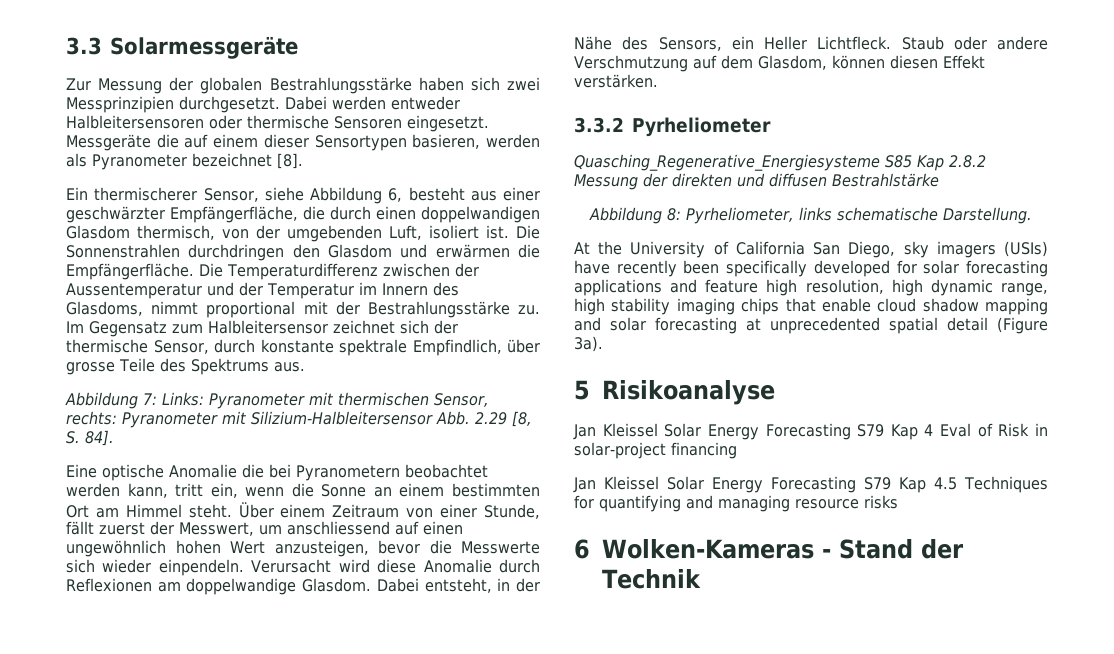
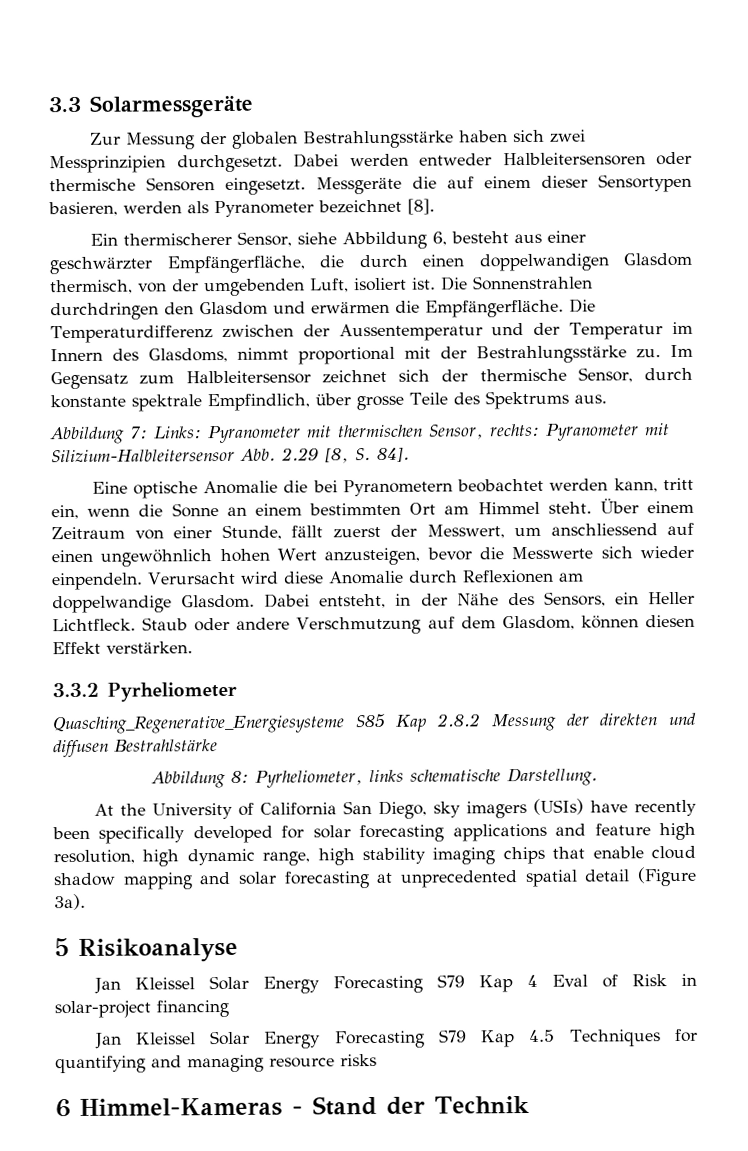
- 6 Wolken-Kameras - Stand der Technik
+ 6 Himmel-Kameras - Stand der Technik

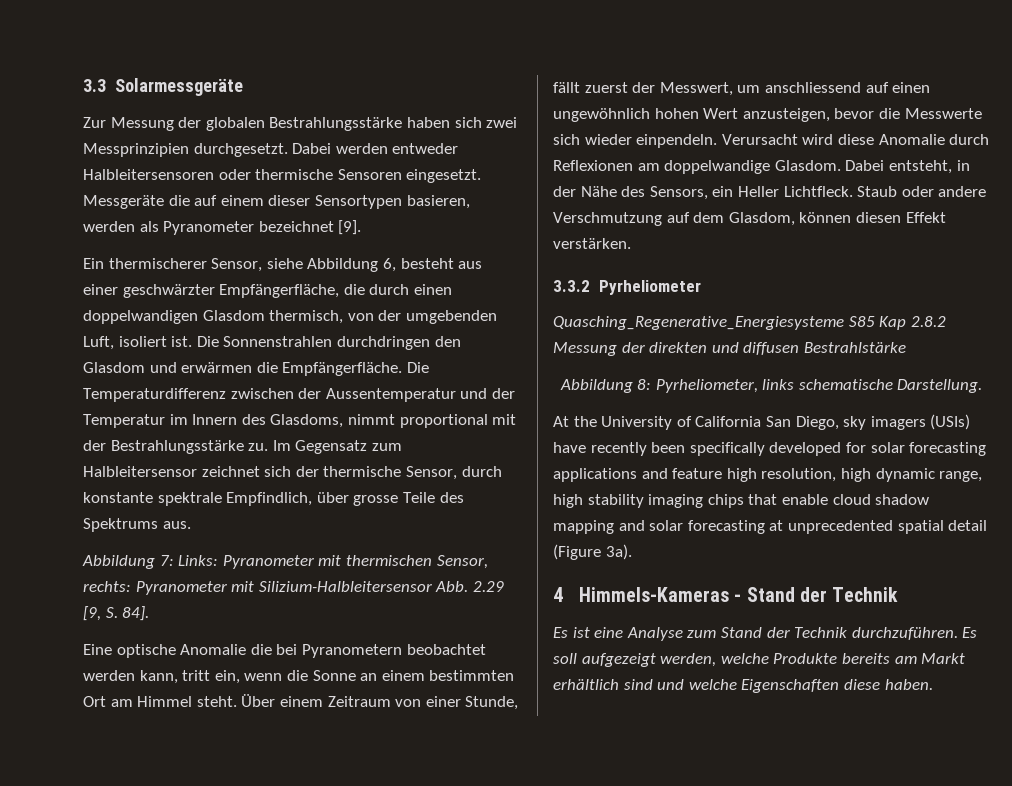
- Messgeräte die auf einem dieser Sensortypen basieren, werden als Pyranometer bezeichnet [8].
+ Messgeräte die auf einem dieser Sensortypen basieren, werden als Pyranometer bezeichnet [9].
- Abbildung 7: Links: Pyranometer mit thermischen Sensor, rechts: Pyranometer mit Silizium-Halbleitersensor Abb. 2.29 [8, S. 84].
+ Abbildung 7: Links: Pyranometer mit thermischen Sensor, rechts: Pyranometer mit Silizium-Halbleitersensor Abb. 2.29 [9, S. 84].
- 5 Risikoanalyse
- Jan Kleissel Solar Energy Forecasting S79 Kap 4 Eval of Risk in solar-project financing
- Jan Kleissel Solar Energy Forecasting S79 Kap 4.5 Techniques for quantifying and managing resource risks
- 6 Himmel-Kameras - Stand der Technik
+ 4 Himmels-Kameras - Stand der Technik
+ Es ist eine Analyse zum Stand der Technik durchzuführen. Es soll aufgezeigt werden, welche Produkte bereits am Markt erhältlich sind und welche Eigenschaften diese haben.

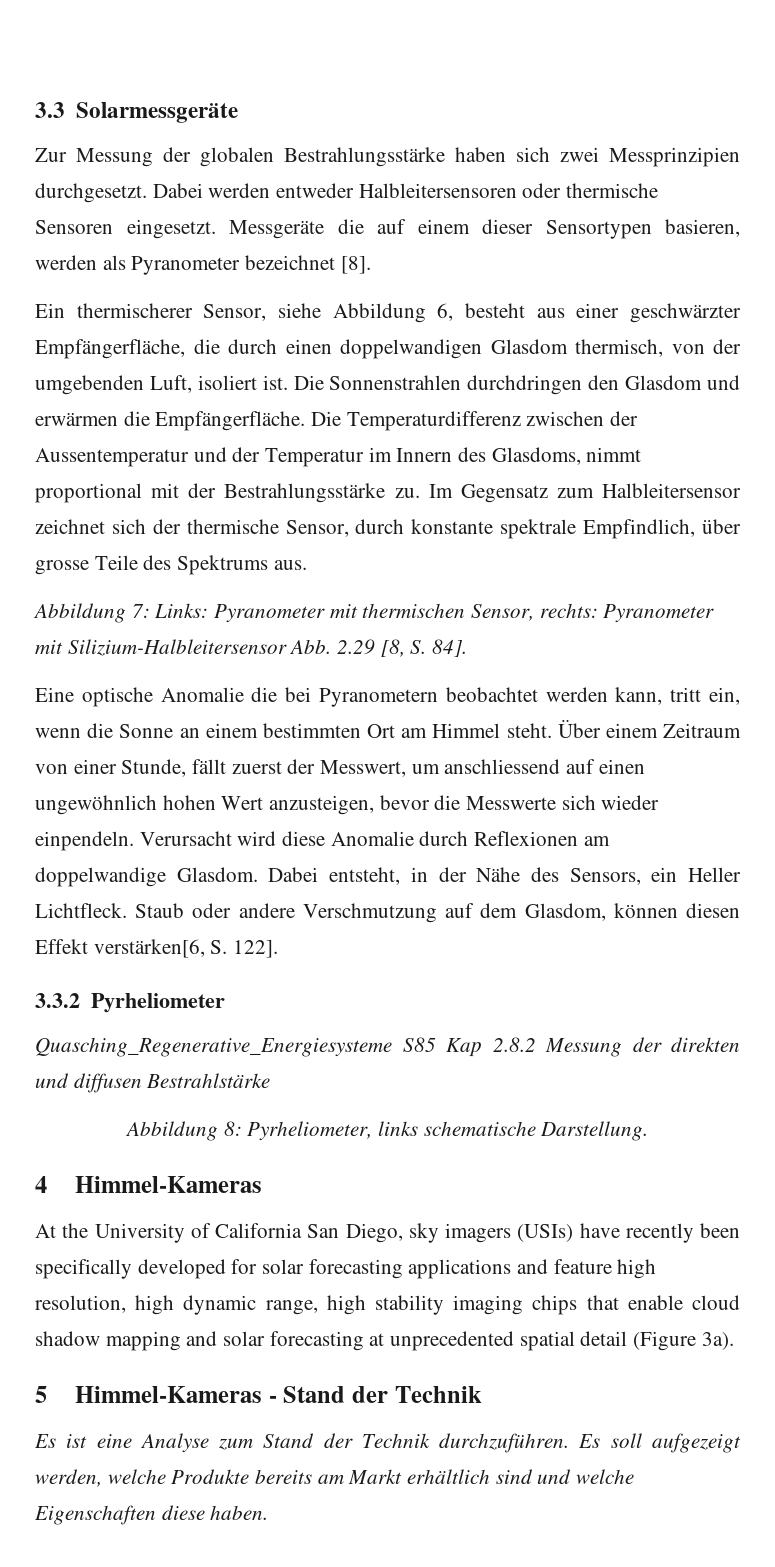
- Messgeräte die auf einem dieser Sensortypen basieren, werden als Pyranometer bezeichnet [9].
+ Messgeräte die auf einem dieser Sensortypen basieren, werden als Pyranometer bezeichnet [8].
- Abbildung 7: Links: Pyranometer mit thermischen Sensor, rechts: Pyranometer mit Silizium-Halbleitersensor Abb. 2.29 [9, S. 84].
+ Abbildung 7: Links: Pyranometer mit thermischen Sensor, rechts: Pyranometer mit Silizium-Halbleitersensor Abb. 2.29 [8, S. 84].
- Staub oder andere Verschmutzung auf dem Glasdom, können diesen Effekt verstärken.
+ Staub oder andere Verschmutzung auf dem Glasdom, können diesen Effekt verstärken[6, S. 122].
+ 4 Himmel-Kameras
- 4 Himmels-Kameras - Stand der Technik
+ 5 Himmel-Kameras - Stand der Technik

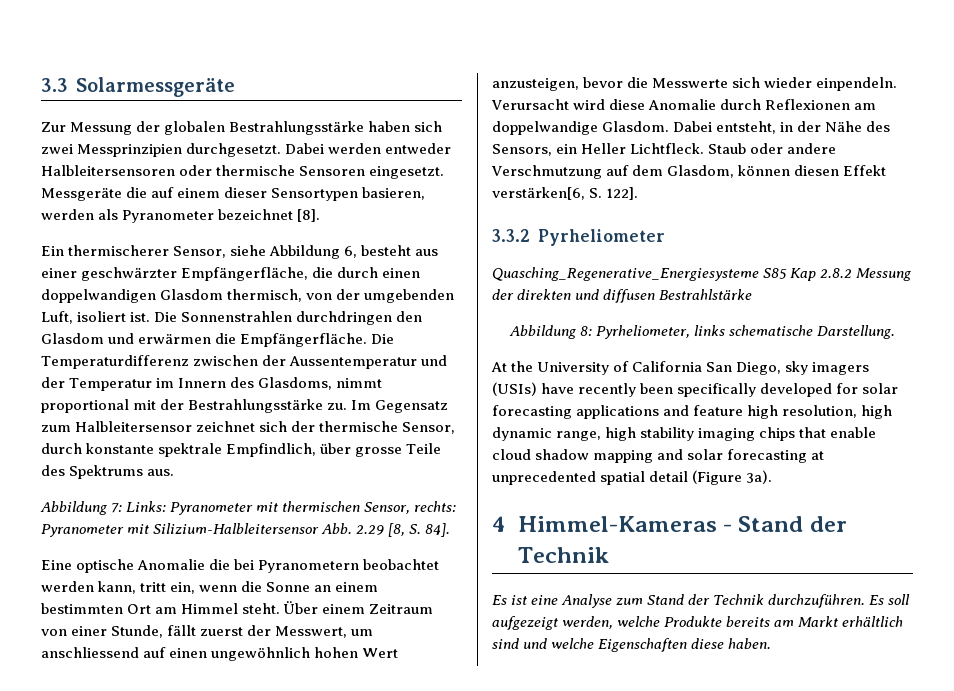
- 4 Himmel-Kameras
- 5 Himmel-Kameras - Stand der Technik
+ 4 Himmel-Kameras - Stand der Technik

